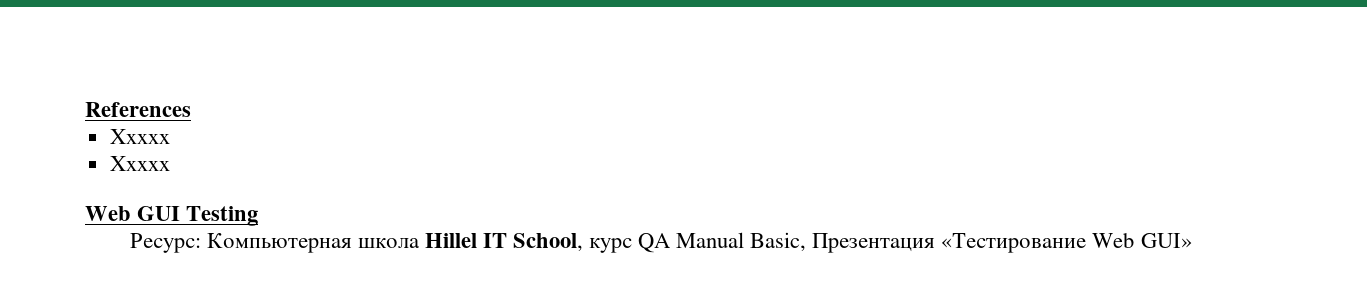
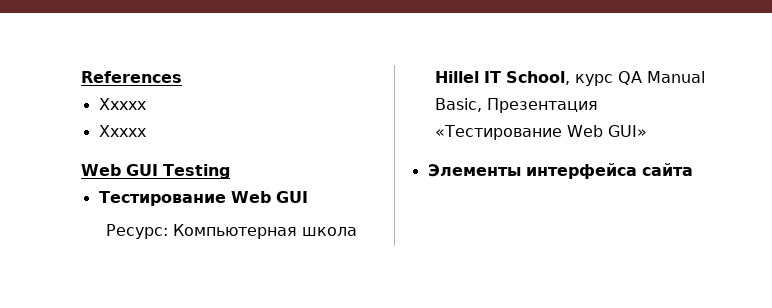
+ Тестирование Web GUI
+ Элементы интерфейса сайта

